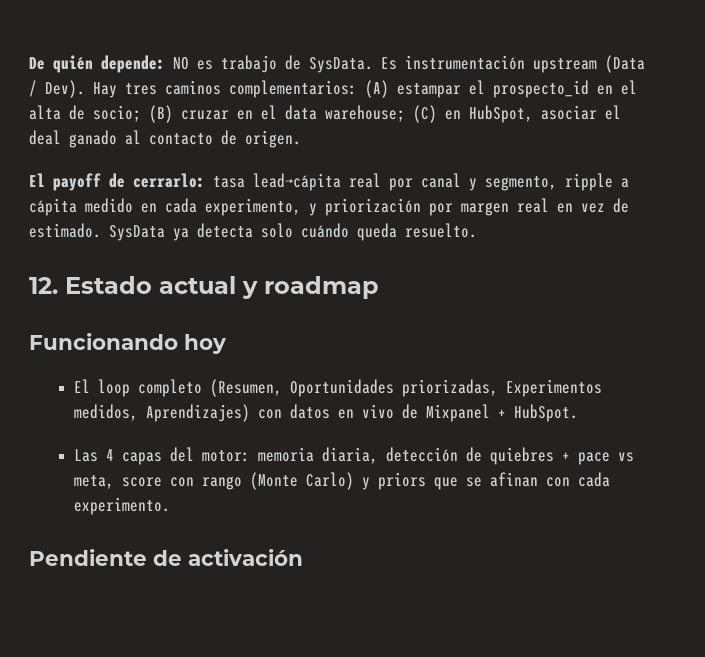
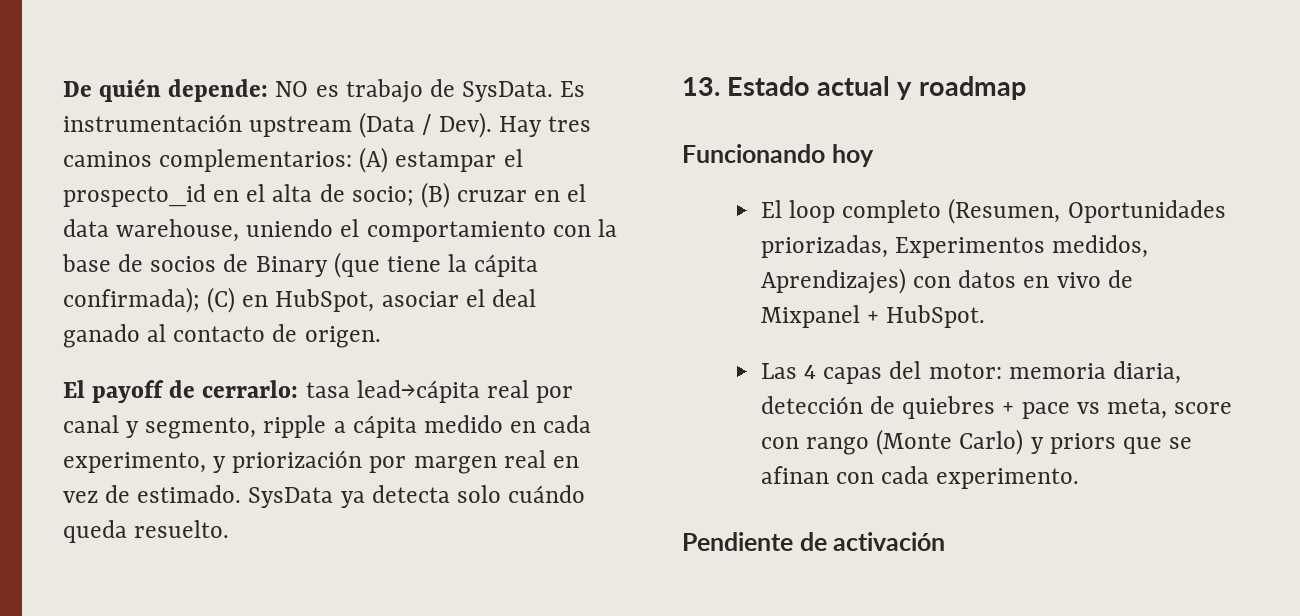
- Hay tres caminos complementarios: (A) estampar el prospecto_id en el alta de socio; (B) cruzar en el data warehouse; (C) en HubSpot, asociar el deal ganado al contacto de origen.
+ Hay tres caminos complementarios: (A) estampar el prospecto_id en el alta de socio; (B) cruzar en el data warehouse, uniendo el comportamiento con la base de socios de Binary (que tiene la cápita confirmada); (C) en HubSpot, asociar el deal ganado al contacto de origen.
- 12. Estado actual y roadmap
+ 13. Estado actual y roadmap

